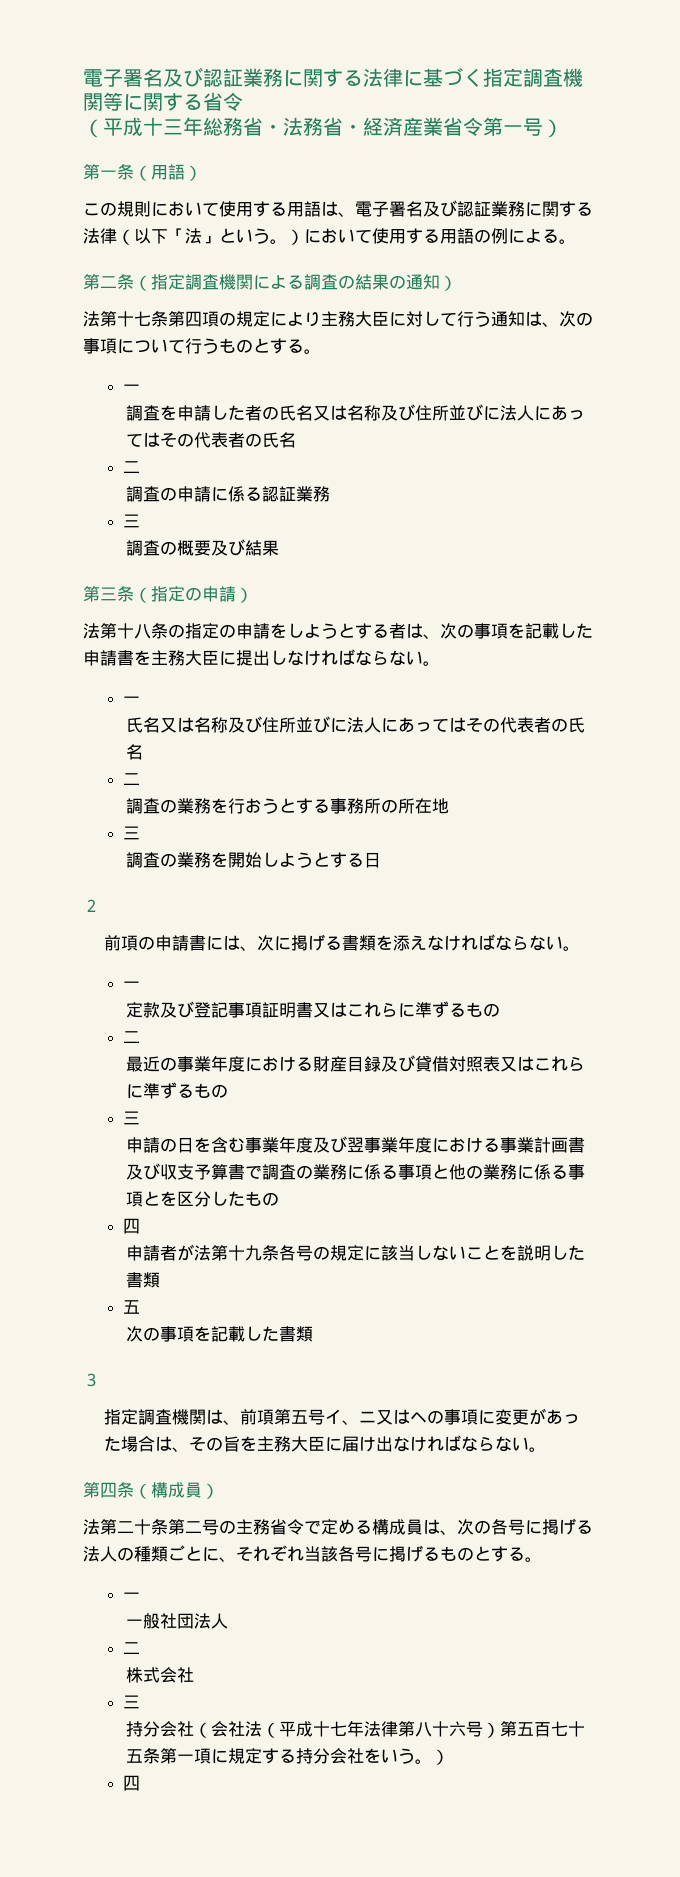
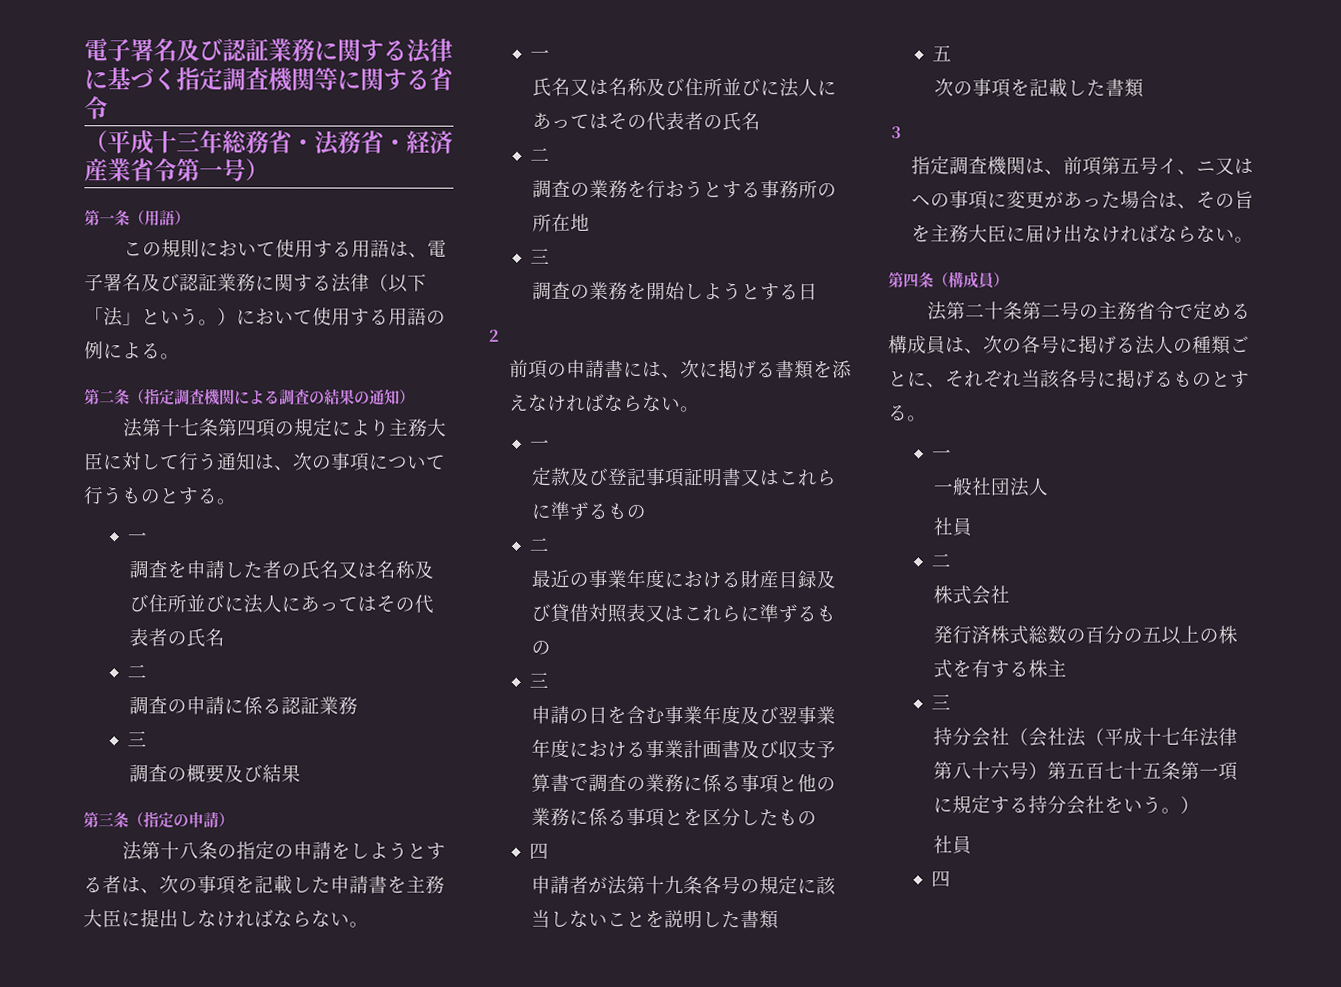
  一般社団法人
+ 社員
+ 発行済株式総数の百分の五以上の株式を有する株主
  持分会社（会社法（平成十七年法律第八十六号）第五百七十五条第一項に規定する持分会社をいう。）
+ 社員

